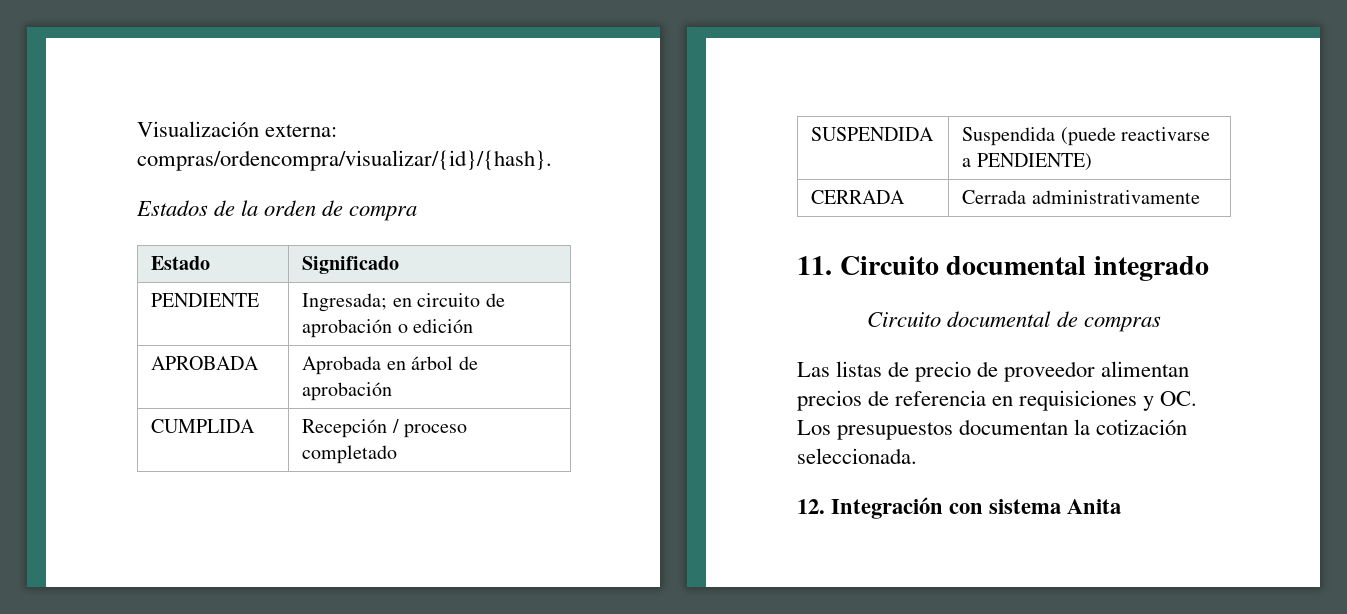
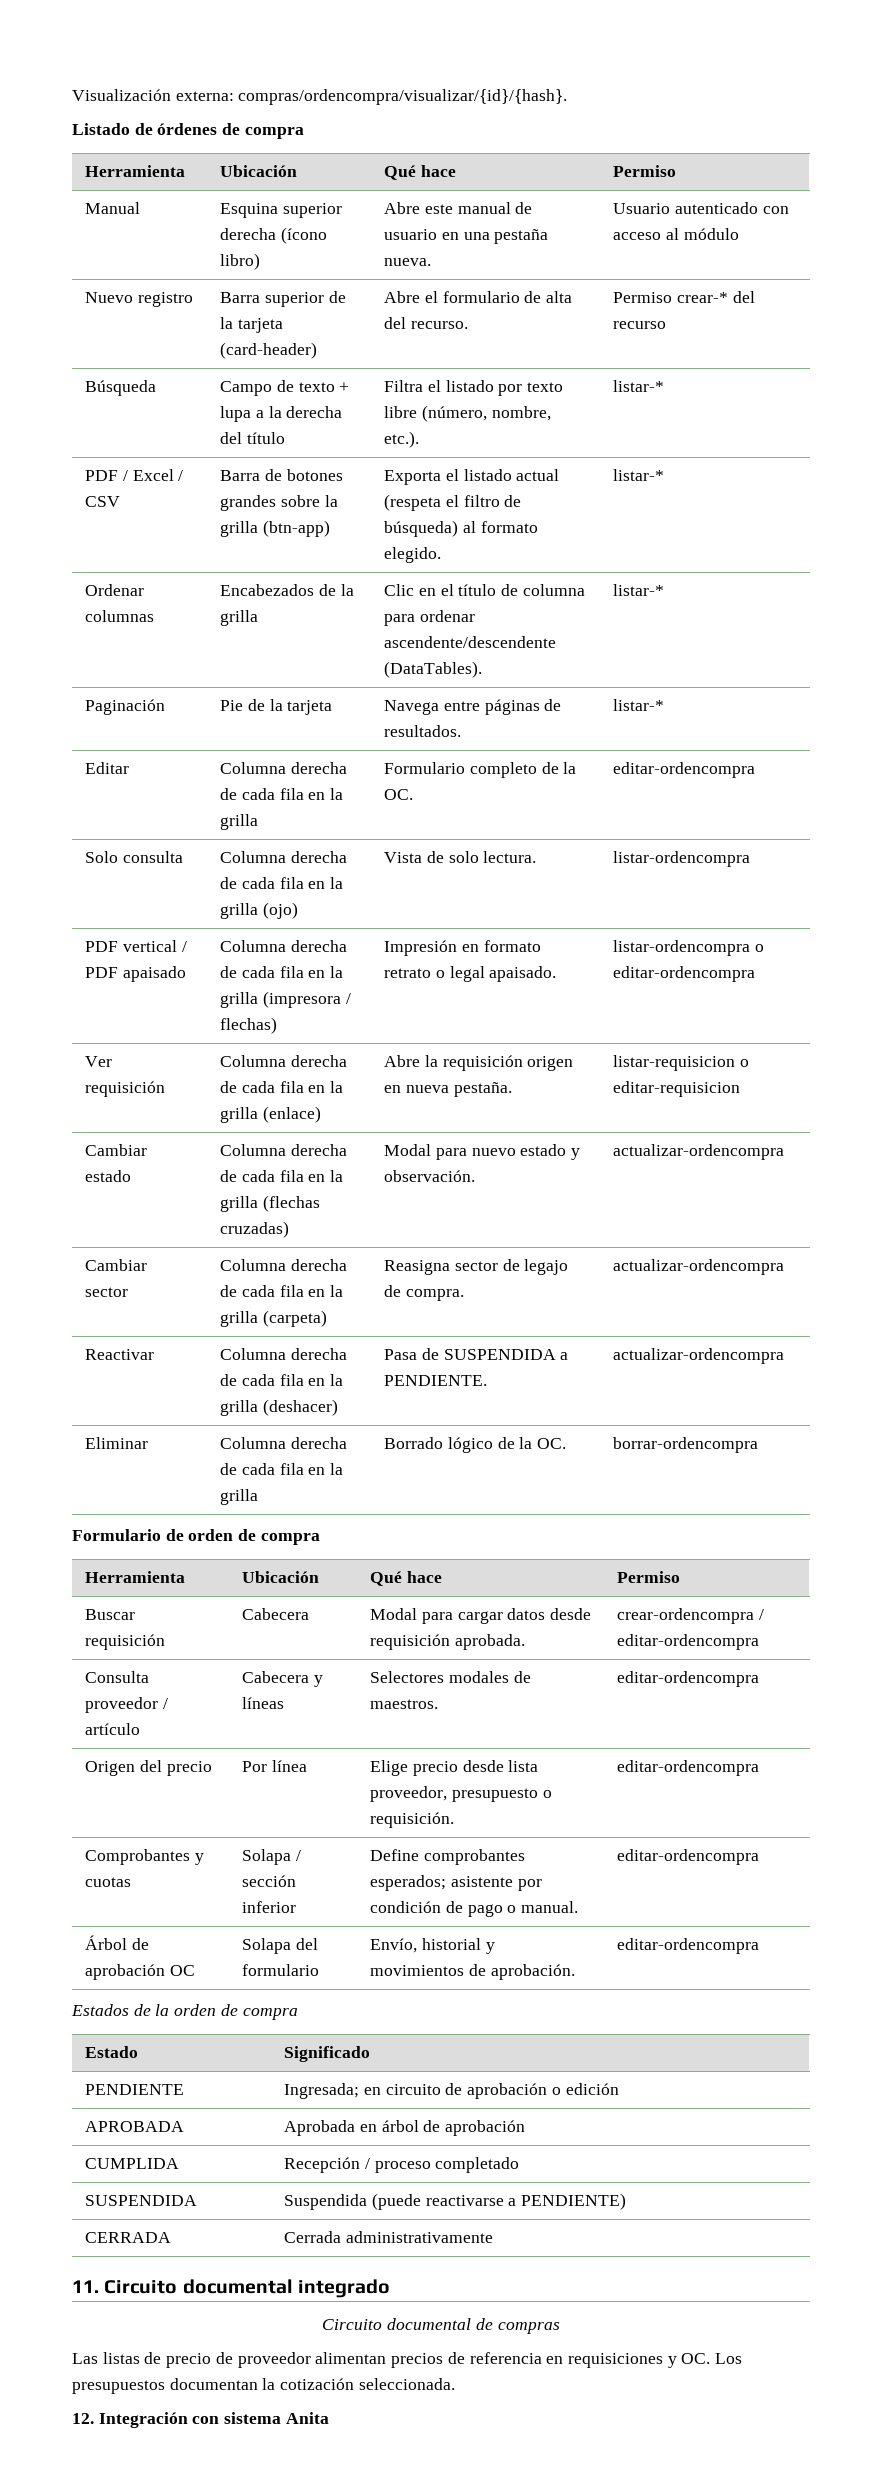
+ Listado de órdenes de compra
+ Herramienta | Ubicación | Qué hace | Permiso
+ Manual | Esquina superior derecha (ícono libro) | Abre este manual de usuario en una pestaña nueva. | Usuario autenticado con acceso al módulo
+ Nuevo registro | Barra superior de la tarjeta (card-header) | Abre el formulario de alta del recurso. | Permiso crear-* del recurso
+ Búsqueda | Campo de texto + lupa a la derecha del título | Filtra el listado por texto libre (número, nombre, etc.). | listar-*
+ PDF / Excel / CSV | Barra de botones grandes sobre la grilla (btn-app) | Exporta el listado actual (respeta el filtro de búsqueda) al formato elegido. | listar-*
+ Ordenar columnas | Encabezados de la grilla | Clic en el título de columna para ordenar ascendente/descendente (DataTables). | listar-*
+ Paginación | Pie de la tarjeta | Navega entre páginas de resultados. | listar-*
+ Editar | Columna derecha de cada fila en la grilla | Formulario completo de la OC. | editar-ordencompra
+ Solo consulta | Columna derecha de cada fila en la grilla (ojo) | Vista de solo lectura. | listar-ordencompra
+ PDF vertical / PDF apaisado | Columna derecha de cada fila en la grilla (impresora / flechas) | Impresión en formato retrato o legal apaisado. | listar-ordencompra o editar-ordencompra
+ Ver requisición | Columna derecha de cada fila en la grilla (enlace) | Abre la requisición origen en nueva pestaña. | listar-requisicion o editar-requisicion
+ Cambiar estado | Columna derecha de cada fila en la grilla (flechas cruzadas) | Modal para nuevo estado y observación. | actualizar-ordencompra
+ Cambiar sector | Columna derecha de cada fila en la grilla (carpeta) | Reasigna sector de legajo de compra. | actualizar-ordencompra
+ Reactivar | Columna derecha de cada fila en la grilla (deshacer) | Pasa de SUSPENDIDA a PENDIENTE. | actualizar-ordencompra
+ Eliminar | Columna derecha de cada fila en la grilla | Borrado lógico de la OC. | borrar-ordencompra
+ Formulario de orden de compra
+ Herramienta | Ubicación | Qué hace | Permiso
+ Buscar requisición | Cabecera | Modal para cargar datos desde requisición aprobada. | crear-ordencompra / editar-ordencompra
+ Consulta proveedor / artículo | Cabecera y líneas | Selectores modales de maestros. | editar-ordencompra
+ Origen del precio | Por línea | Elige precio desde lista proveedor, presupuesto o requisición. | editar-ordencompra
+ Comprobantes y cuotas | Solapa / sección inferior | Define comprobantes esperados; asistente por condición de pago o manual. | editar-ordencompra
+ Árbol de aprobación OC | Solapa del formulario | Envío, historial y movimientos de aprobación. | editar-ordencompra

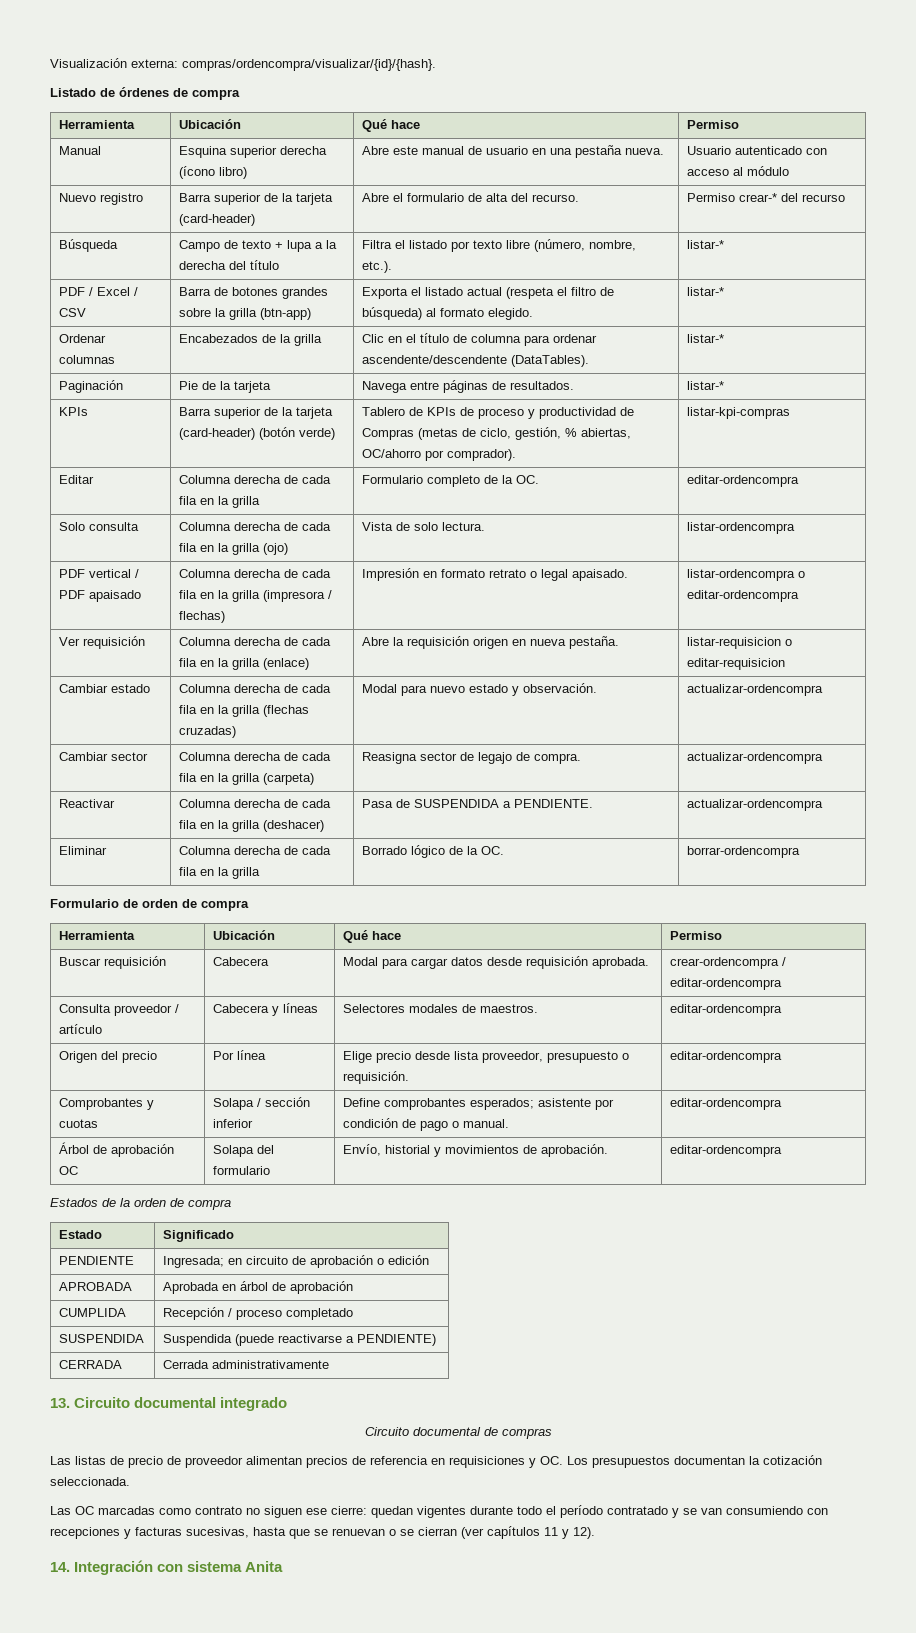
+ KPIs | Barra superior de la tarjeta (card-header) (botón verde) | Tablero de KPIs de proceso y productividad de Compras (metas de ciclo, gestión, % abiertas, OC/ahorro por comprador). | listar-kpi-compras
- 11. Circuito documental integrado
+ 13. Circuito documental integrado
- 12. Integración con sistema Anita
+ Las OC marcadas como contrato no siguen ese cierre: quedan vigentes durante todo el período contratado y se van consumiendo con recepciones y facturas sucesivas, hasta que se renuevan o se cierran (ver capítulos 11 y 12).
+ 14. Integración con sistema Anita

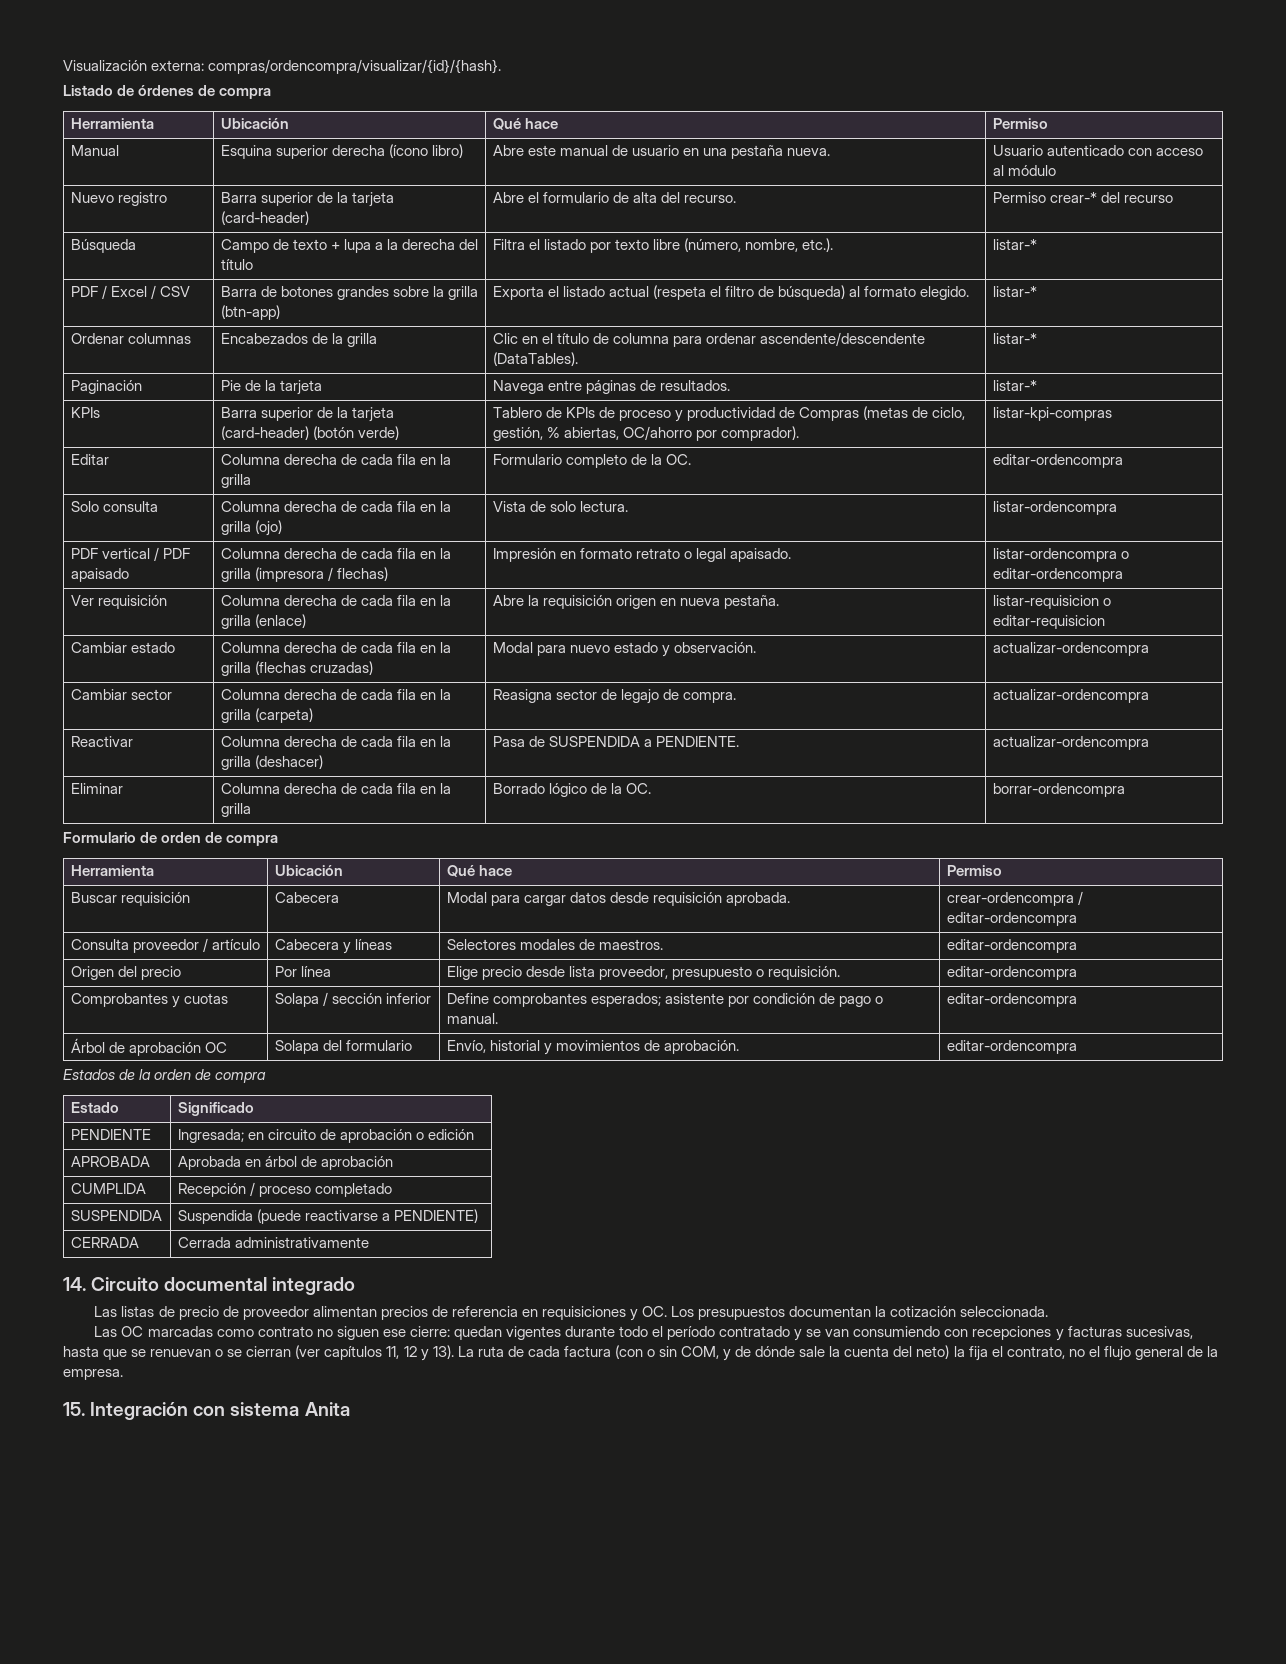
- 13. Circuito documental integrado
+ 14. Circuito documental integrado
- Circuito documental de compras
- Las OC marcadas como contrato no siguen ese cierre: quedan vigentes durante todo el período contratado y se van consumiendo con recepciones y facturas sucesivas, hasta que se renuevan o se cierran (ver capítulos 11 y 12).
- 14. Integración con sistema Anita
+ Las OC marcadas como contrato no siguen ese cierre: quedan vigentes durante todo el período contratado y se van consumiendo con recepciones y facturas sucesivas, hasta que se renuevan o se cierran (ver capítulos 11, 12 y 13). La ruta de cada factura (con o sin COM, y de dónde sale la cuenta del neto) la fija el contrato, no el flujo general de la empresa.
+ 15. Integración con sistema Anita

